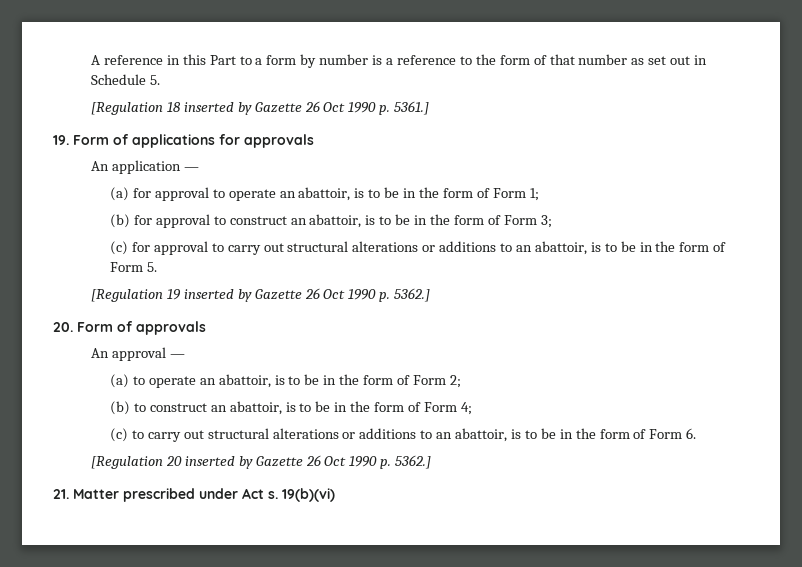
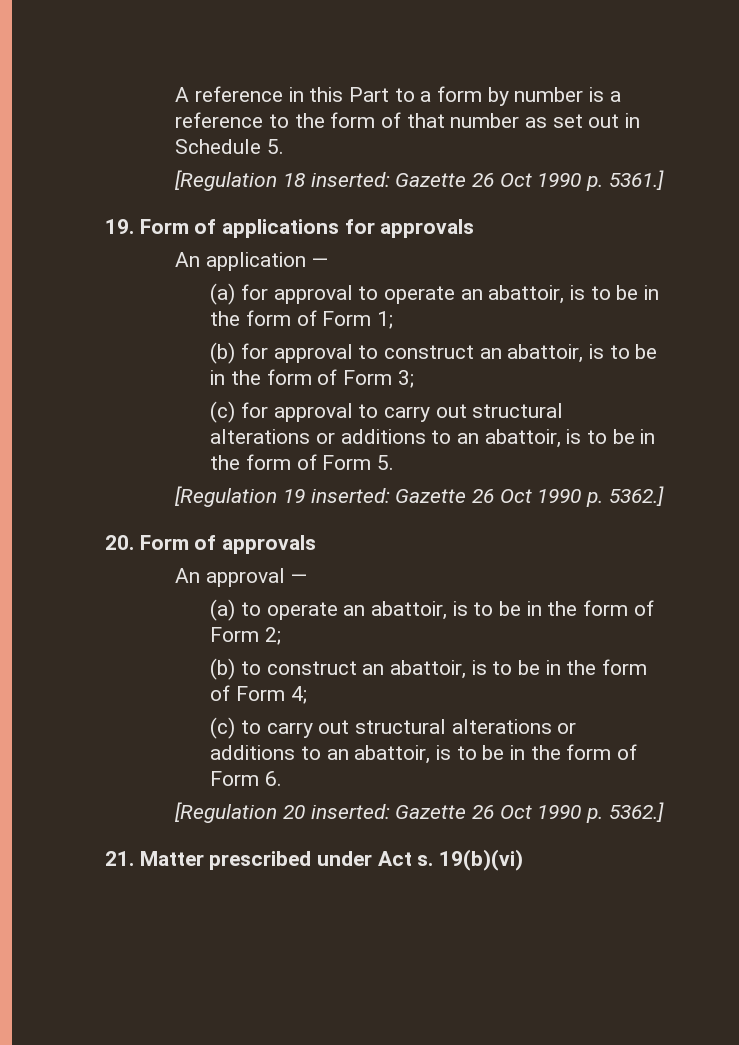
- [Regulation 18 inserted by Gazette 26 Oct 1990 p. 5361.]
+ [Regulation 18 inserted: Gazette 26 Oct 1990 p. 5361.]
- [Regulation 19 inserted by Gazette 26 Oct 1990 p. 5362.]
+ [Regulation 19 inserted: Gazette 26 Oct 1990 p. 5362.]
- [Regulation 20 inserted by Gazette 26 Oct 1990 p. 5362.]
+ [Regulation 20 inserted: Gazette 26 Oct 1990 p. 5362.]

